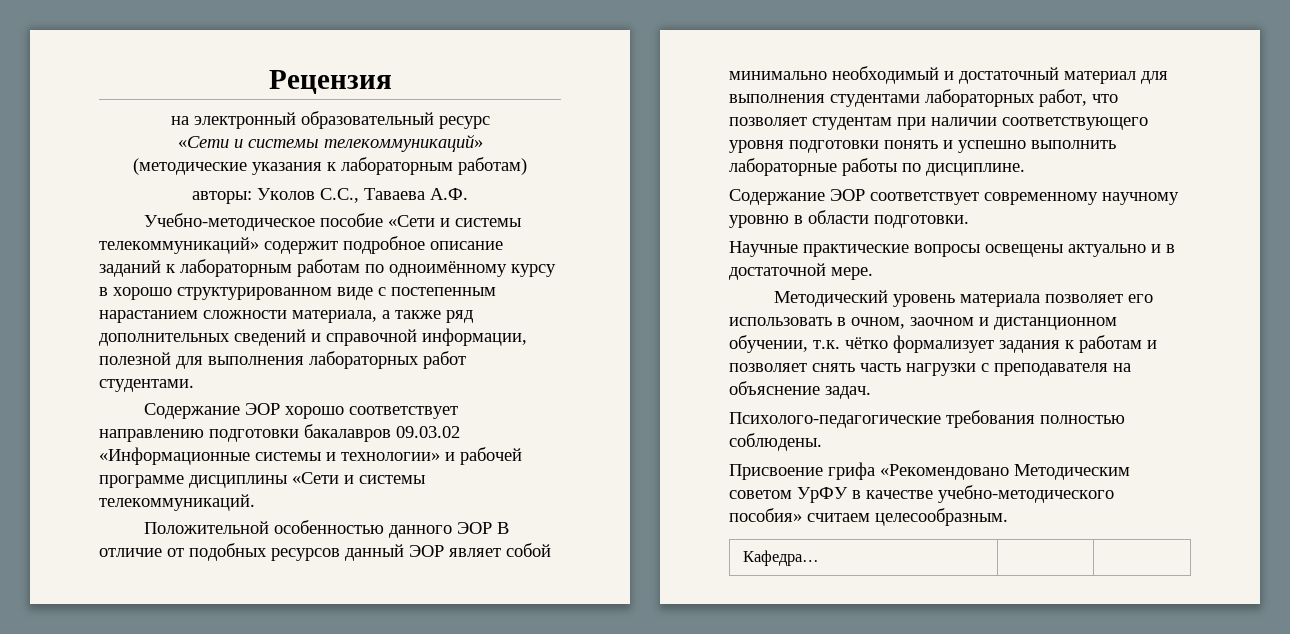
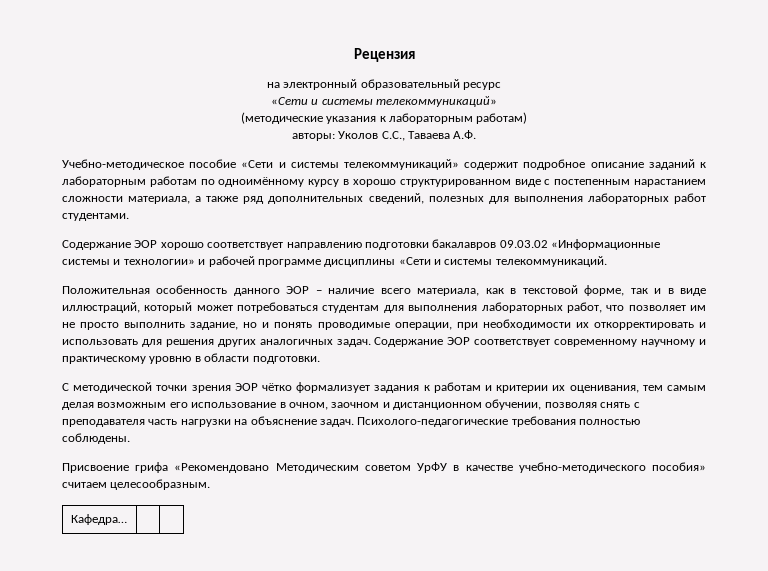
- Учебно-методическое пособие «Сети и системы телекоммуникаций» содержит подробное описание заданий к лабораторным работам по одноимённому курсу в хорошо структурированном виде с постепенным нарастанием сложности материала, а также ряд дополнительных сведений и справочной информации, полезной для выполнения лабораторных работ студентами.
+ Учебно-методическое пособие «Сети и системы телекоммуникаций» содержит подробное описание заданий к лабораторным работам по одноимённому курсу в хорошо структурированном виде с постепенным нарастанием сложности материала, а также ряд дополнительных сведений, полезных для выполнения лабораторных работ студентами.
- Положительной особенностью данного ЭОР В отличие от подобных ресурсов данный ЭОР являет собой минимально необходимый и достаточный материал для выполнения студентами лабораторных работ, что позволяет студентам при наличии соответствующего уровня подготовки понять и успешно выполнить лабораторные работы по дисциплине.
- Содержание ЭОР соответствует современному научному уровню в области подготовки.
+ Положительная особенность данного ЭОР – наличие всего материала, как в текстовой форме, так и в виде иллюстраций, который может потребоваться студентам для выполнения лабораторных работ, что позволяет им не просто выполнить задание, но и понять проводимые операции, при необходимости их откорректировать и использовать для решения других аналогичных задач. Содержание ЭОР соответствует современному научному и практическому уровню в области подготовки.
- Научные практические вопросы освещены актуально и в достаточной мере.
- Методический уровень материала позволяет его использовать в очном, заочном и дистанционном обучении, т.к. чётко формализует задания к работам и позволяет снять часть нагрузки с преподавателя на объяснение задач.
- Психолого-педагогические требования полностью соблюдены.
+ С методической точки зрения ЭОР чётко формализует задания к работам и критерии их оценивания, тем самым делая возможным его использование в очном, заочном и дистанционном обучении, позволяя снять с преподавателя часть нагрузки на объяснение задач. Психолого-педагогические требования полностью соблюдены.

